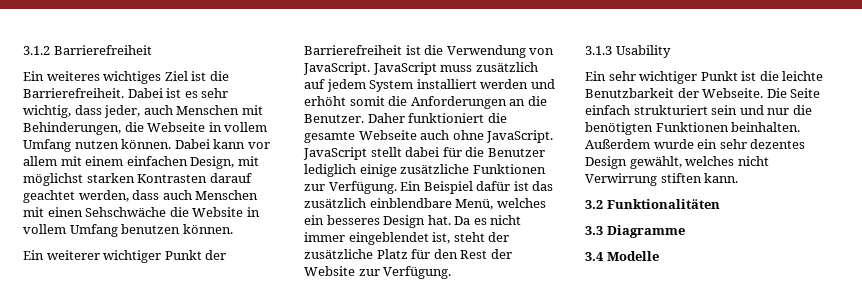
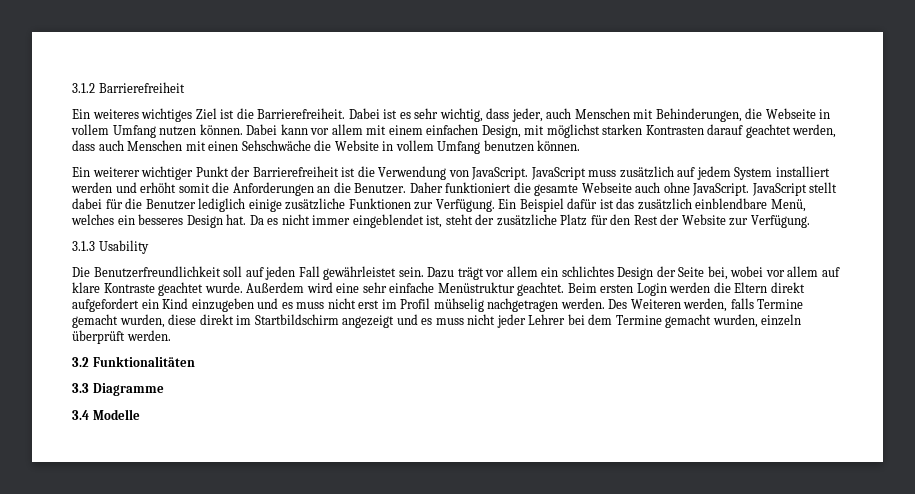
- Ein sehr wichtiger Punkt ist die leichte Benutzbarkeit der Webseite. Die Seite einfach strukturiert sein und nur die benötigten Funktionen beinhalten. Außerdem wurde ein sehr dezentes Design gewählt, welches nicht Verwirrung stiften kann.
+ Die Benutzerfreundlichkeit soll auf jeden Fall gewährleistet sein. Dazu trägt vor allem ein schlichtes Design der Seite bei, wobei vor allem auf klare Kontraste geachtet wurde. Außerdem wird eine sehr einfache Menüstruktur geachtet. Beim ersten Login werden die Eltern direkt aufgefordert ein Kind einzugeben und es muss nicht erst im Profil mühselig nachgetragen werden. Des Weiteren werden, falls Termine gemacht wurden, diese direkt im Startbildschirm angezeigt und es muss nicht jeder Lehrer bei dem Termine gemacht wurden, einzeln überprüft werden.

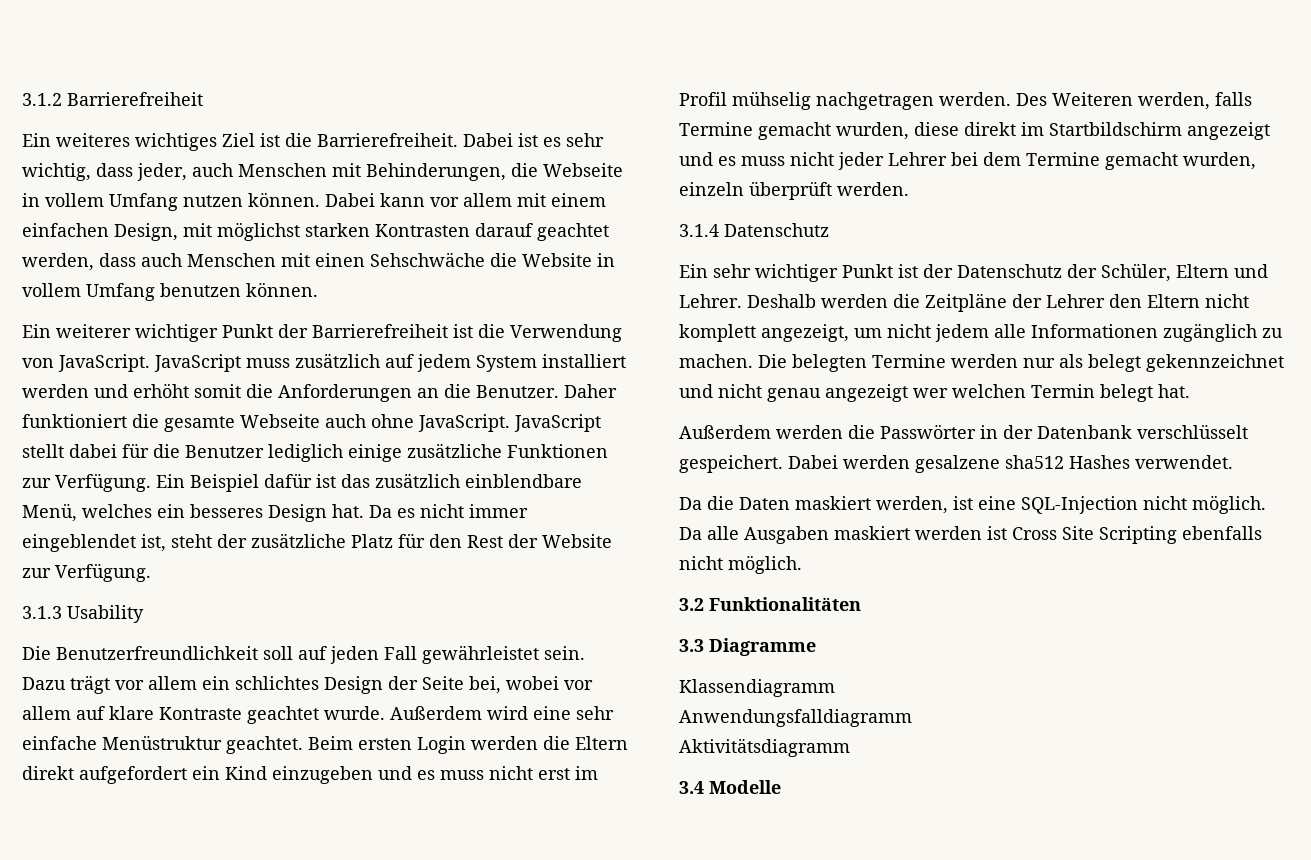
+ 3.1.4 Datenschutz
+ Ein sehr wichtiger Punkt ist der Datenschutz der Schüler, Eltern und Lehrer. Deshalb werden die Zeitpläne der Lehrer den Eltern nicht komplett angezeigt, um nicht jedem alle Informationen zugänglich zu machen. Die belegten Termine werden nur als belegt gekennzeichnet und nicht genau angezeigt wer welchen Termin belegt hat.
+ Außerdem werden die Passwörter in der Datenbank verschlüsselt gespeichert. Dabei werden gesalzene sha512 Hashes verwendet.
+ Da die Daten maskiert werden, ist eine SQL-Injection nicht möglich. Da alle Ausgaben maskiert werden ist Cross Site Scripting ebenfalls nicht möglich.
+ Klassendiagramm
+ Anwendungsfalldiagramm
+ Aktivitätsdiagramm

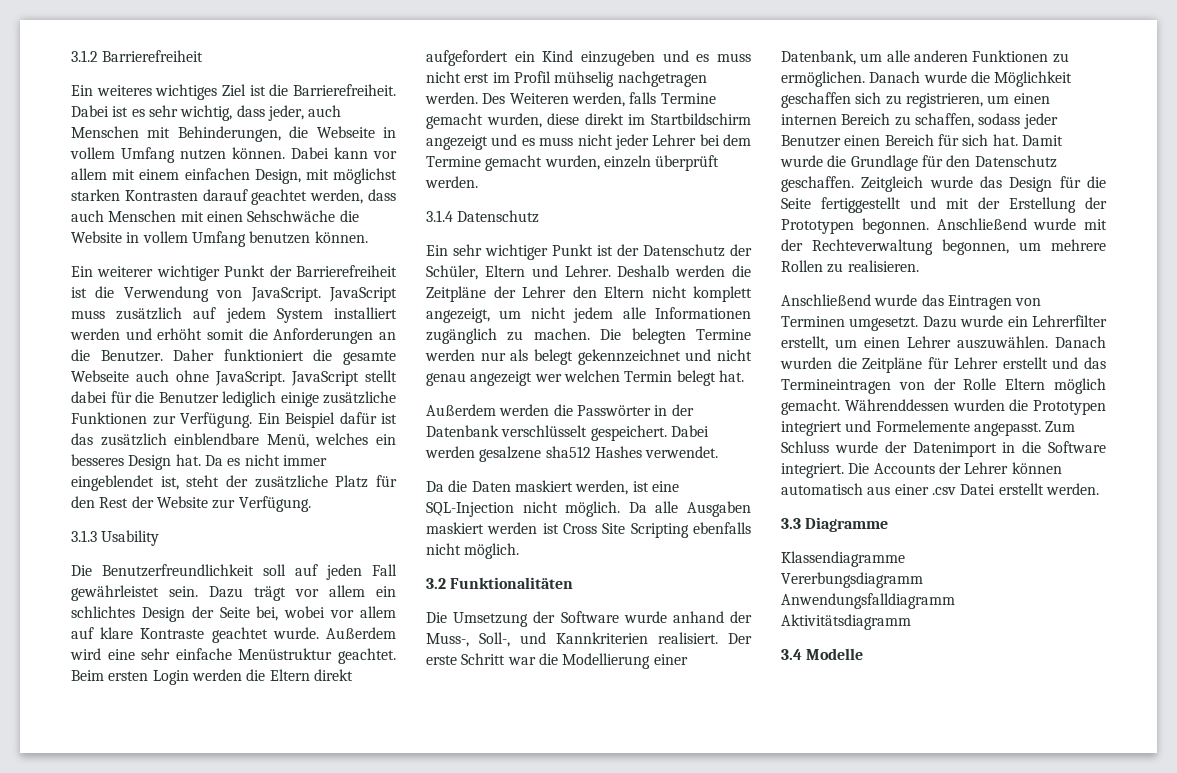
+ Die Umsetzung der Software wurde anhand der Muss-, Soll-, und Kannkriterien realisiert. Der erste Schritt war die Modellierung einer Datenbank, um alle anderen Funktionen zu ermöglichen. Danach wurde die Möglichkeit geschaffen sich zu registrieren, um einen internen Bereich zu schaffen, sodass jeder Benutzer einen Bereich für sich hat. Damit wurde die Grundlage für den Datenschutz geschaffen. Zeitgleich wurde das Design für die Seite fertiggestellt und mit der Erstellung der Prototypen begonnen. Anschließend wurde mit der Rechteverwaltung begonnen, um mehrere Rollen zu realisieren.
+ Anschließend wurde das Eintragen von Terminen umgesetzt. Dazu wurde ein Lehrerfilter erstellt, um einen Lehrer auszuwählen. Danach wurden die Zeitpläne für Lehrer erstellt und das Termineintragen von der Rolle Eltern möglich gemacht. Währenddessen wurden die Prototypen integriert und Formelemente angepasst. Zum Schluss wurde der Datenimport in die Software integriert. Die Accounts der Lehrer können automatisch aus einer .csv Datei erstellt werden.
- Klassendiagramm
+ Klassendiagramme
+ Vererbungsdiagramm

